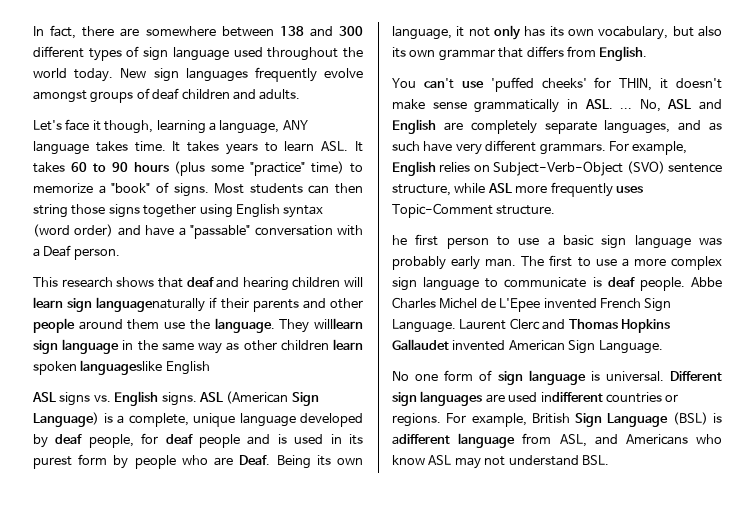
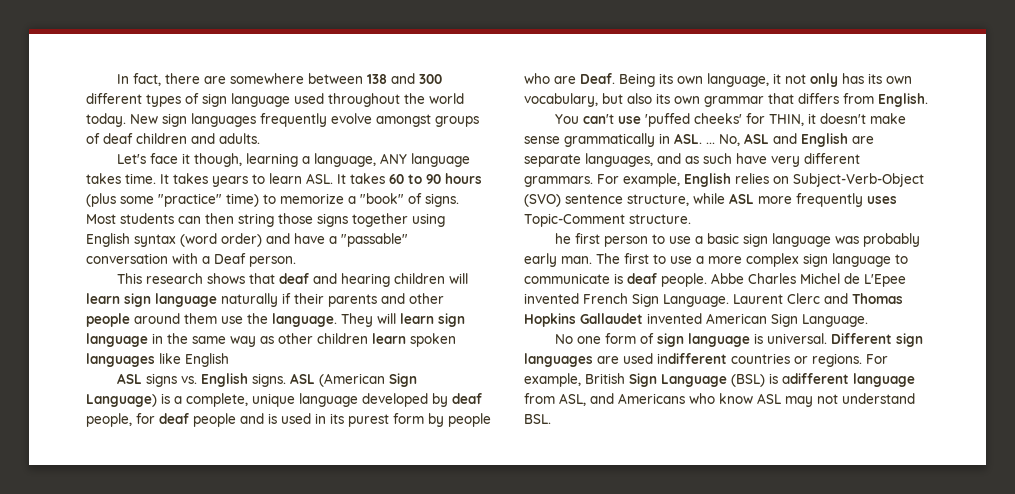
- This research shows that deaf and hearing children will learn sign languagenaturally if their parents and other people around them use the language.
+ This research shows that deaf and hearing children will learn sign language naturally if their parents and other people around them use the language.
- They willlearn sign language in the same way as other children learn spoken languageslike English
+ They will learn sign language in the same way as other children learn spoken languages like English
- No, ASL and English are completely separate languages, and as such have very different grammars.
+ No, ASL and English are separate languages, and as such have very different grammars.

